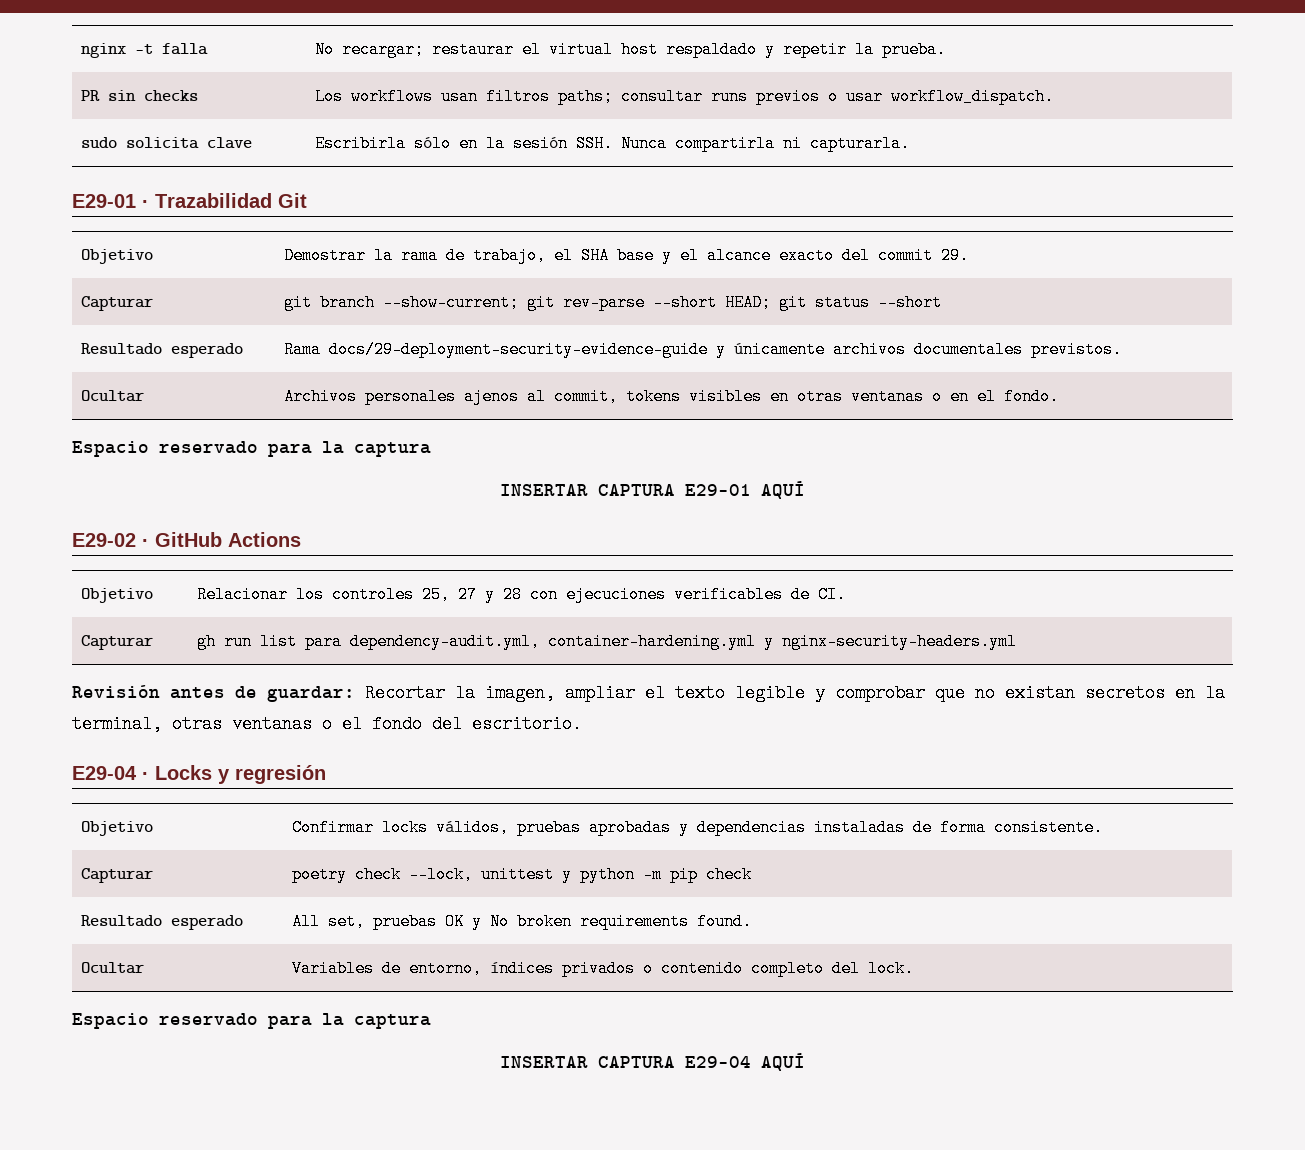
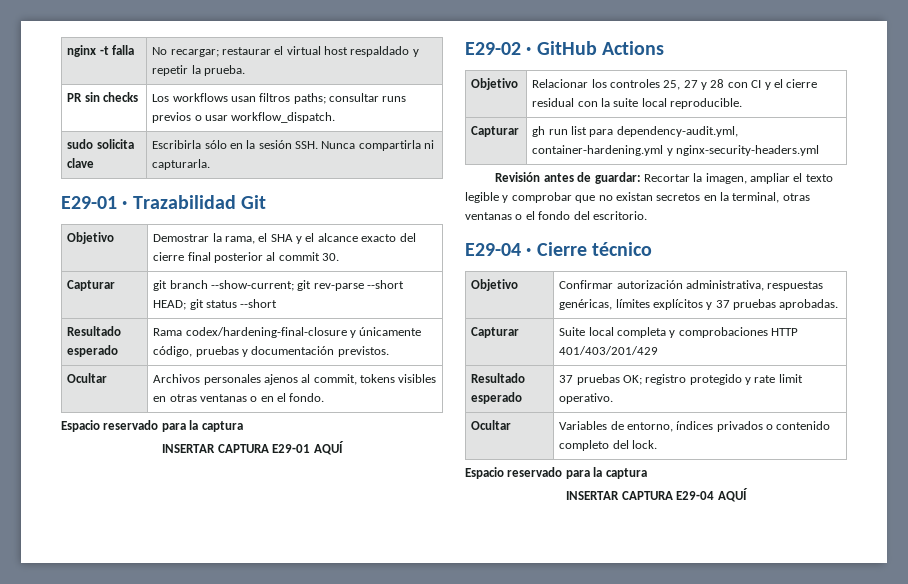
- Objetivo | Demostrar la rama de trabajo, el SHA base y el alcance exacto del commit 29.
+ Objetivo | Demostrar la rama, el SHA y el alcance exacto del cierre final posterior al commit 30.
- Resultado esperado | Rama docs/29-deployment-security-evidence-guide y únicamente archivos documentales previstos.
+ Resultado esperado | Rama codex/hardening-final-closure y únicamente código, pruebas y documentación previstos.
- Objetivo | Relacionar los controles 25, 27 y 28 con ejecuciones verificables de CI.
+ Objetivo | Relacionar los controles 25, 27 y 28 con CI y el cierre residual con la suite local reproducible.
- E29-04 · Locks y regresión
+ E29-04 · Cierre técnico
- Objetivo | Confirmar locks válidos, pruebas aprobadas y dependencias instaladas de forma consistente.
- Capturar | poetry check --lock, unittest y python -m pip check
- Resultado esperado | All set, pruebas OK y No broken requirements found.
+ Objetivo | Confirmar autorización administrativa, respuestas genéricas, límites explícitos y 37 pruebas aprobadas.
+ Capturar | Suite local completa y comprobaciones HTTP 401/403/201/429
+ Resultado esperado | 37 pruebas OK; registro protegido y rate limit operativo.

